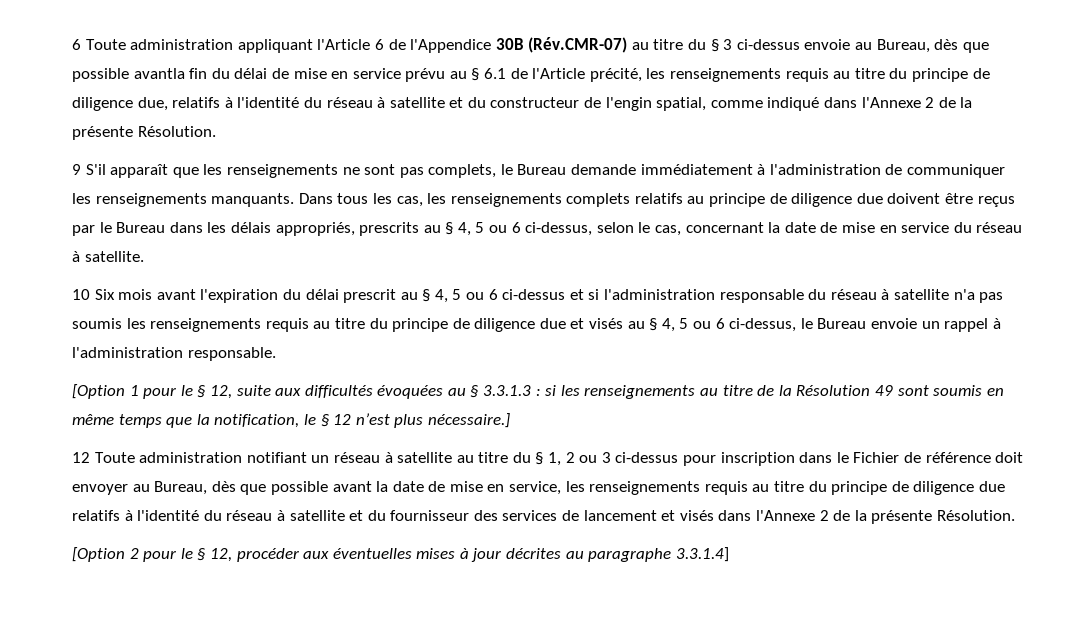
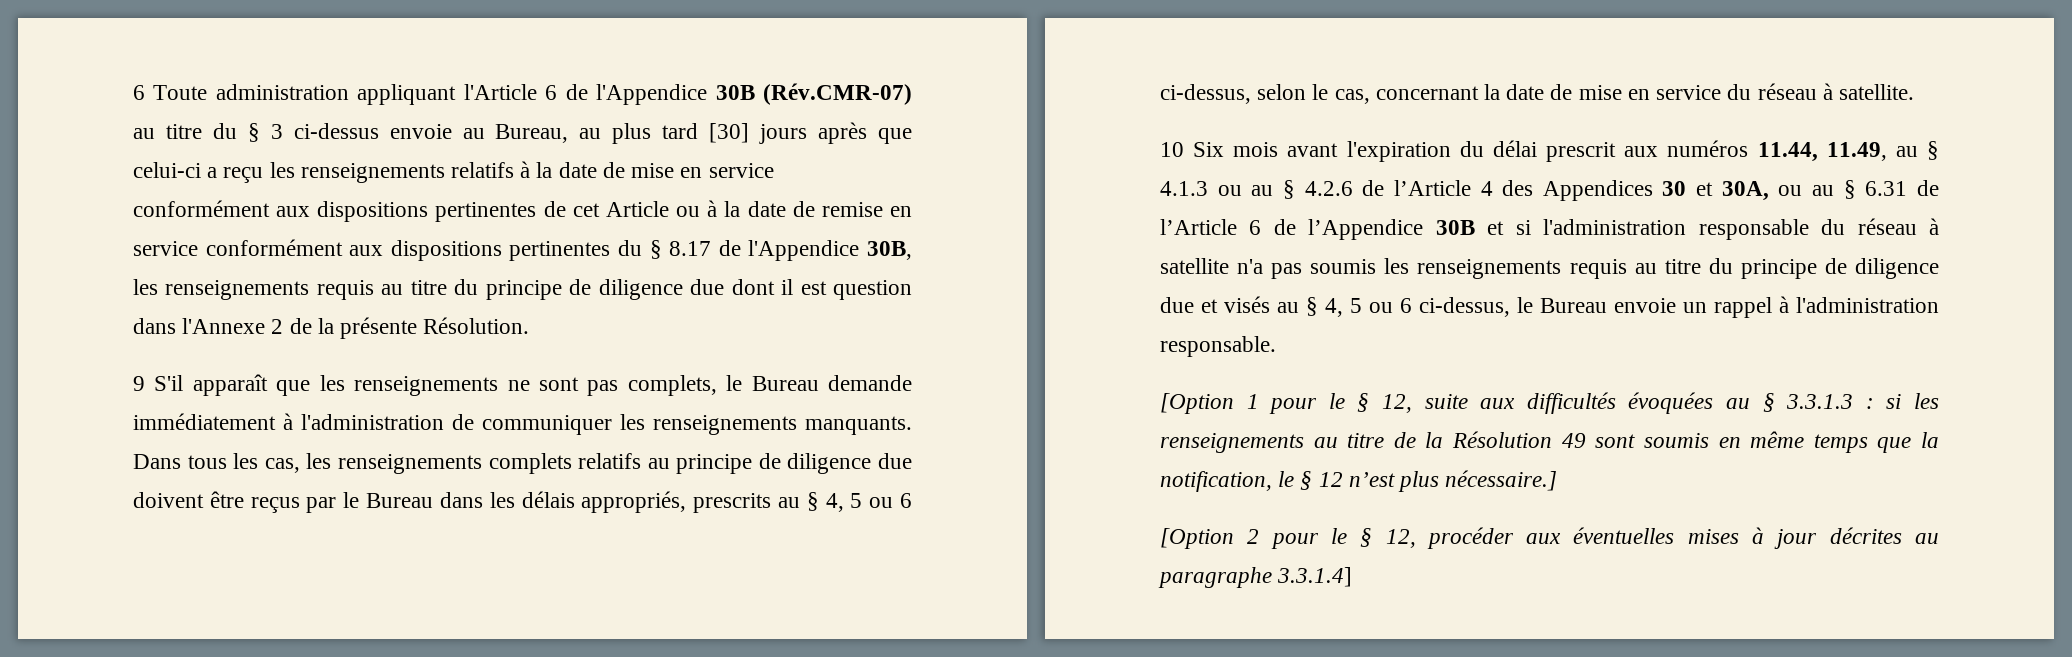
- 6 Toute administration appliquant l'Article 6 de l'Appendice 30B (Rév.CMR-07) au titre du § 3 ci-dessus envoie au Bureau, dès que possible avantla fin du délai de mise en service prévu au § 6.1 de l'Article précité, les renseignements requis au titre du principe de diligence due, relatifs à l'identité du réseau à satellite et du constructeur de l'engin spatial, comme indiqué dans l'Annexe 2 de la présente Résolution.
+ 6 Toute administration appliquant l'Article 6 de l'Appendice 30B (Rév.CMR-07) au titre du § 3 ci-dessus envoie au Bureau, au plus tard [30] jours après que celui-ci a reçu les renseignements relatifs à la date de mise en service conformément aux dispositions pertinentes de cet Article ou à la date de remise en service conformément aux dispositions pertinentes du § 8.17 de l'Appendice 30B, les renseignements requis au titre du principe de diligence due dont il est question dans l'Annexe 2 de la présente Résolution.
- 10 Six mois avant l'expiration du délai prescrit au § 4, 5 ou 6 ci-dessus et si l'administration responsable du réseau à satellite n'a pas soumis les renseignements requis au titre du principe de diligence due et visés au § 4, 5 ou 6 ci-dessus, le Bureau envoie un rappel à l'administration responsable.
+ 10 Six mois avant l'expiration du délai prescrit aux numéros 11.44, 11.49, au § 4.1.3 ou au § 4.2.6 de l’Article 4 des Appendices 30 et 30A, ou au § 6.31 de l’Article 6 de l’Appendice 30B et si l'administration responsable du réseau à satellite n'a pas soumis les renseignements requis au titre du principe de diligence due et visés au § 4, 5 ou 6 ci-dessus, le Bureau envoie un rappel à l'administration responsable.
- 12 Toute administration notifiant un réseau à satellite au titre du § 1, 2 ou 3 ci-dessus pour inscription dans le Fichier de référence doit envoyer au Bureau, dès que possible avant la date de mise en service, les renseignements requis au titre du principe de diligence due relatifs à l'identité du réseau à satellite et du fournisseur des services de lancement et visés dans l'Annexe 2 de la présente Résolution.

